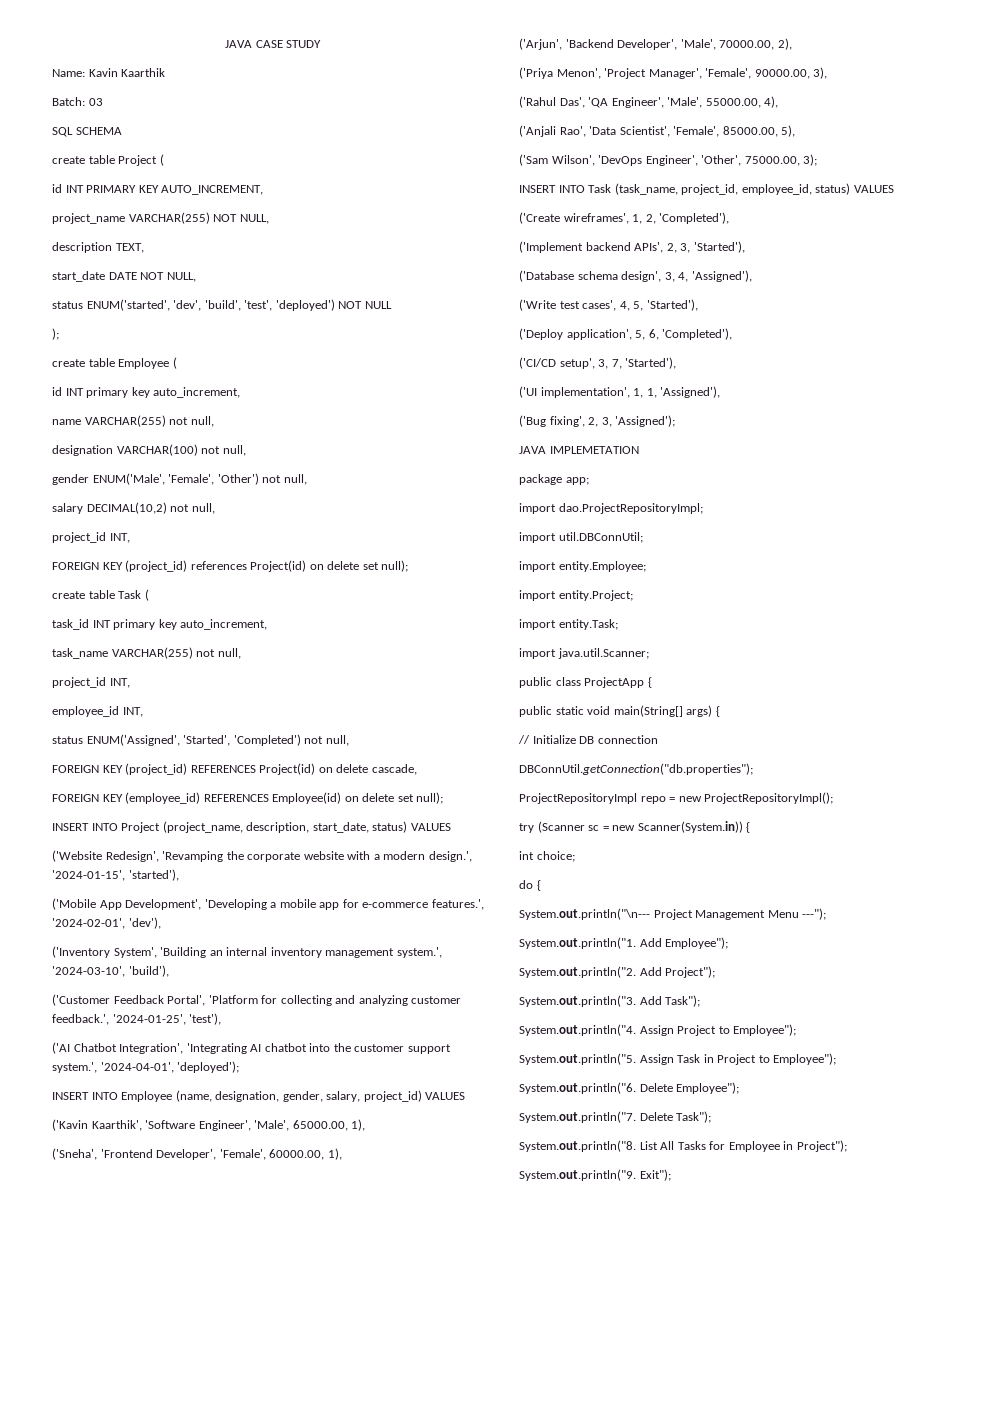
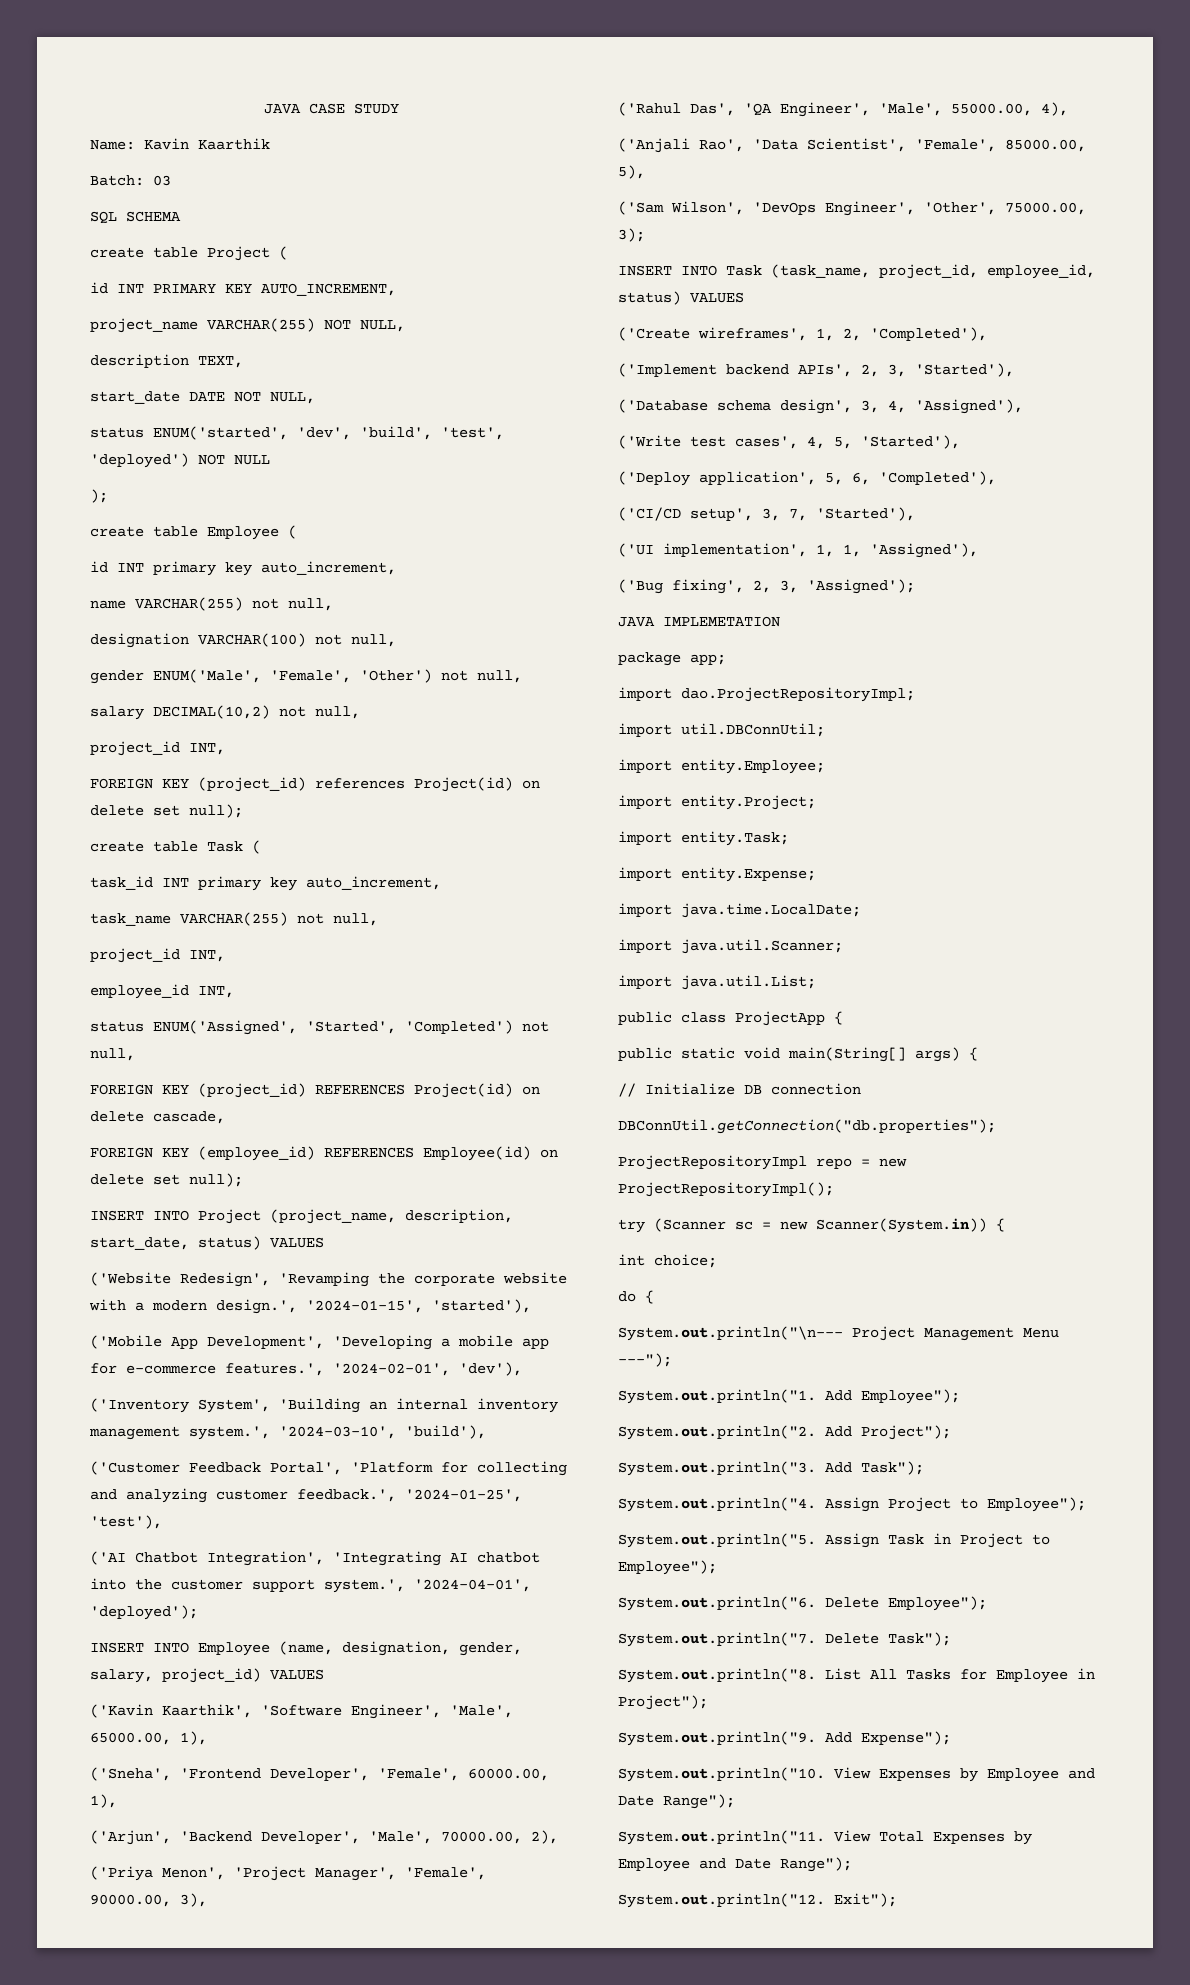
+ import entity.Expense;
+ import java.time.LocalDate;
+ import java.util.List;
- System.out.println("9. Exit");
+ System.out.println("9. Add Expense");
+ System.out.println("10. View Expenses by Employee and Date Range");
+ System.out.println("11. View Total Expenses by Employee and Date Range");
+ System.out.println("12. Exit");

